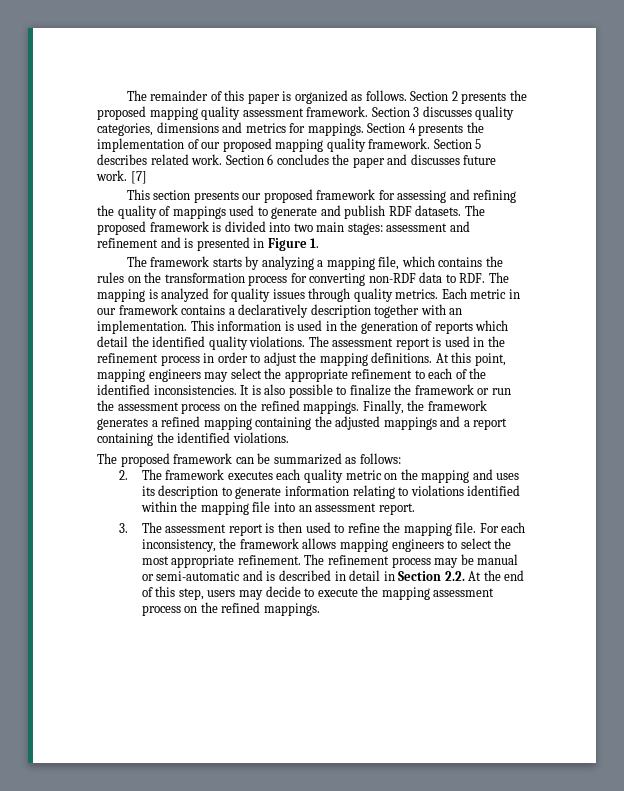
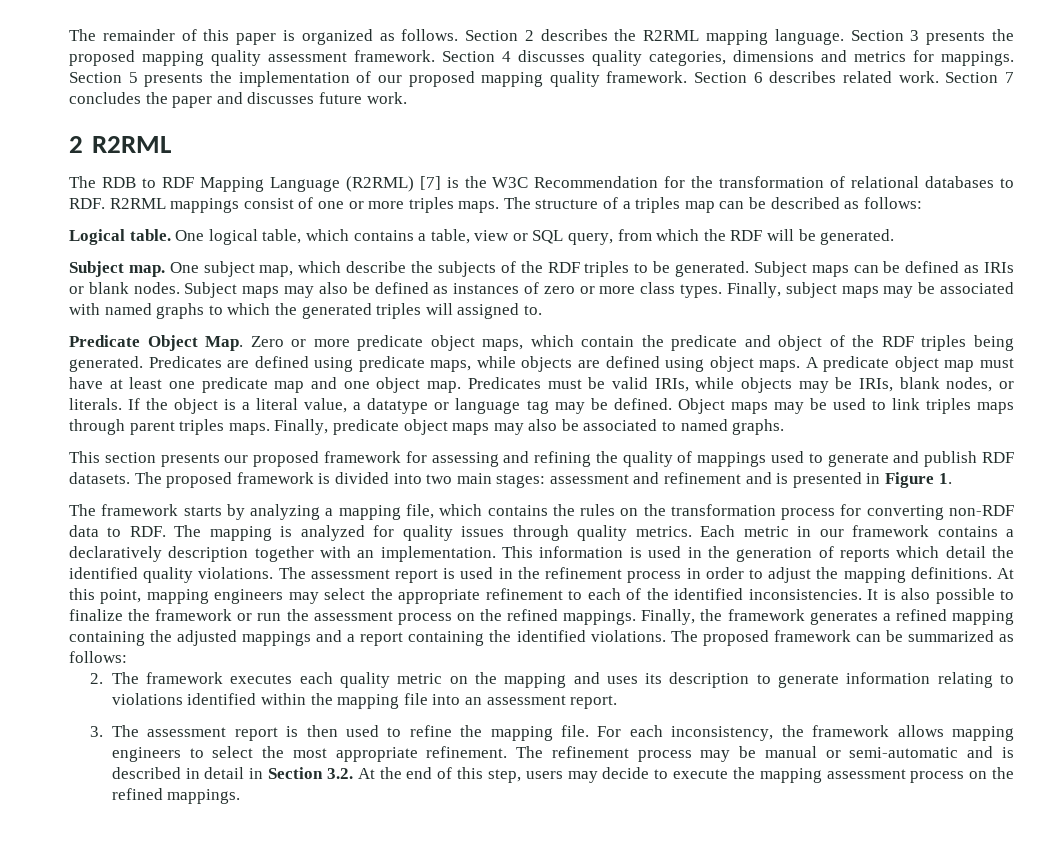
- Section 2 presents the proposed mapping quality assessment framework.
+ Section 2 describes the R2RML mapping language. Section 3 presents the proposed mapping quality assessment framework.
- Section 3 discusses quality categories, dimensions and metrics for mappings.
+ Section 4 discusses quality categories, dimensions and metrics for mappings.
- Section 4 presents the implementation of our proposed mapping quality framework.
+ Section 5 presents the implementation of our proposed mapping quality framework.
- Section 5 describes related work.
+ Section 6 describes related work.
- Section 6 concludes the paper and discusses future work. [7]
+ Section 7 concludes the paper and discusses future work.
+ 2 R2RML
+ The RDB to RDF Mapping Language (R2RML) [7] is the W3C Recommendation for the transformation of relational databases to RDF. R2RML mappings consist of one or more triples maps. The structure of a triples map can be described as follows:
+ Logical table. One logical table, which contains a table, view or SQL query, from which the RDF will be generated.
+ Subject map. One subject map, which describe the subjects of the RDF triples to be generated. Subject maps can be defined as IRIs or blank nodes. Subject maps may also be defined as instances of zero or more class types. Finally, subject maps may be associated with named graphs to which the generated triples will assigned to.
+ Predicate Object Map. Zero or more predicate object maps, which contain the predicate and object of the RDF triples being generated. Predicates are defined using predicate maps, while objects are defined using object maps. A predicate object map must have at least one predicate map and one object map. Predicates must be valid IRIs, while objects may be IRIs, blank nodes, or literals. If the object is a literal value, a datatype or language tag may be defined. Object maps may be used to link triples maps through parent triples maps. Finally, predicate object maps may also be associated to named graphs.
- Finally, the framework generates a refined mapping containing the adjusted mappings and a report containing the identified violations.
- The proposed framework can be summarized as follows:
+ Finally, the framework generates a refined mapping containing the adjusted mappings and a report containing the identified violations. The proposed framework can be summarized as follows:
- The refinement process may be manual or semi-automatic and is described in detail in Section 2.2. At the end of this step, users may decide to execute the mapping assessment process on the refined mappings.
+ The refinement process may be manual or semi-automatic and is described in detail in Section 3.2. At the end of this step, users may decide to execute the mapping assessment process on the refined mappings.

